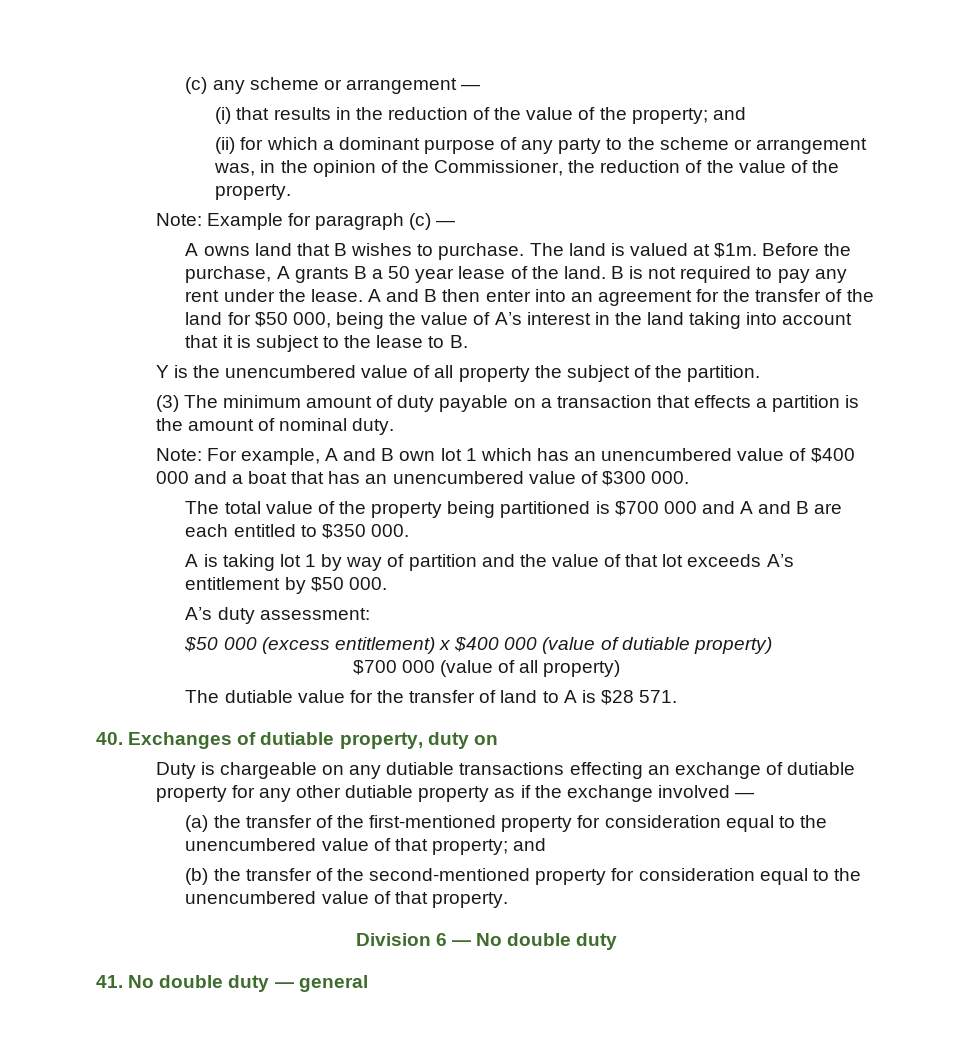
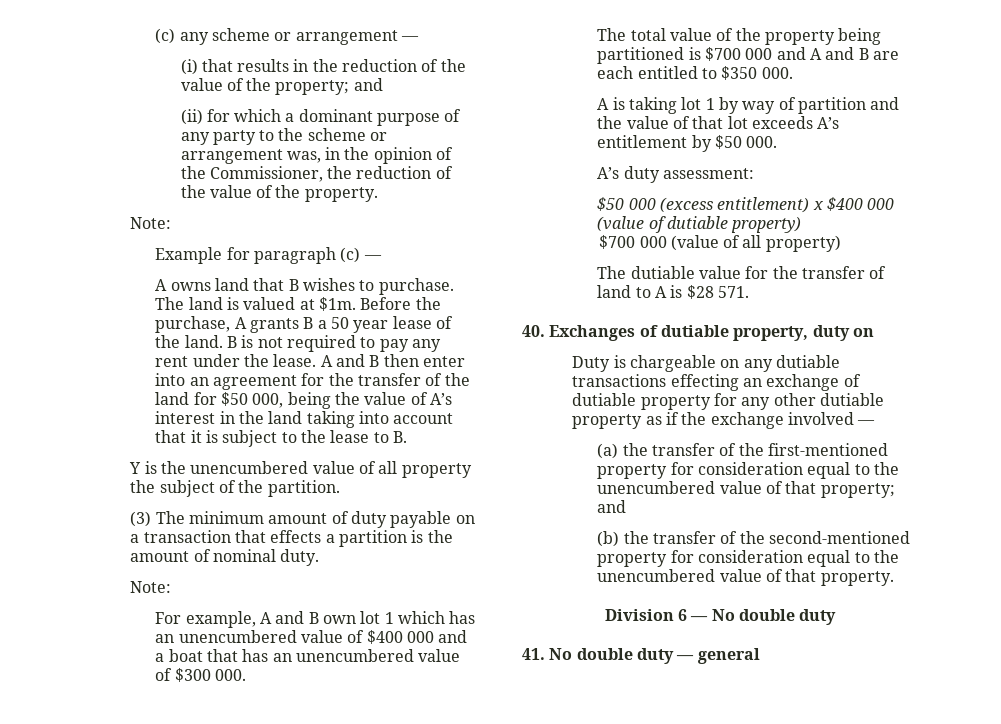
  (ii) for which a dominant purpose of any party to the scheme or arrangement was, in the opinion of the Commissioner, the reduction of the value of the property.
- Note: Example for paragraph (c) —
+ Note:
+ Example for paragraph (c) —
  (3) The minimum amount of duty payable on a transaction that effects a partition is the amount of nominal duty.
- Note: For example, A and B own lot 1 which has an unencumbered value of $400 000 and a boat that has an unencumbered value of $300 000.
+ Note:
+ For example, A and B own lot 1 which has an unencumbered value of $400 000 and a boat that has an unencumbered value of $300 000.

